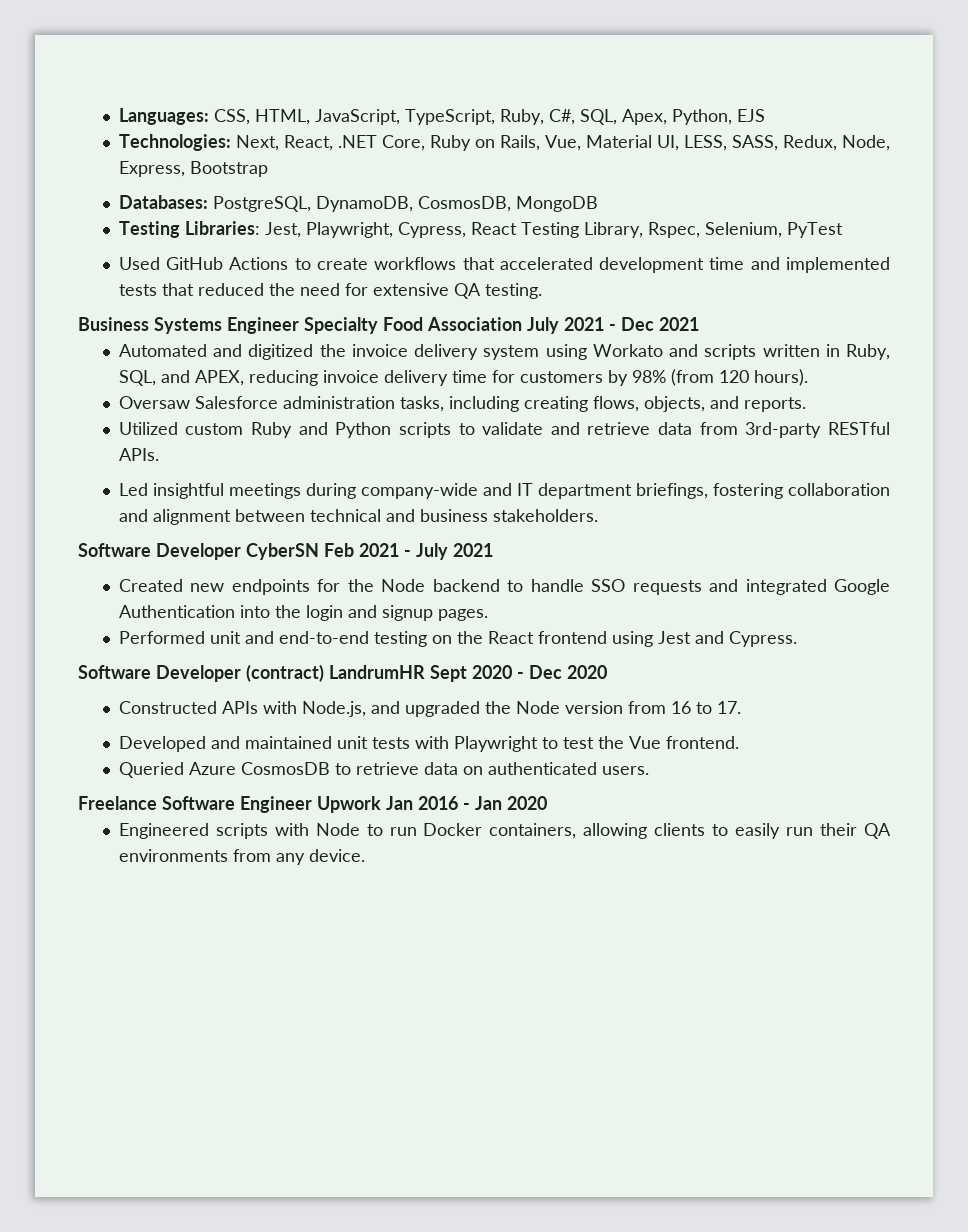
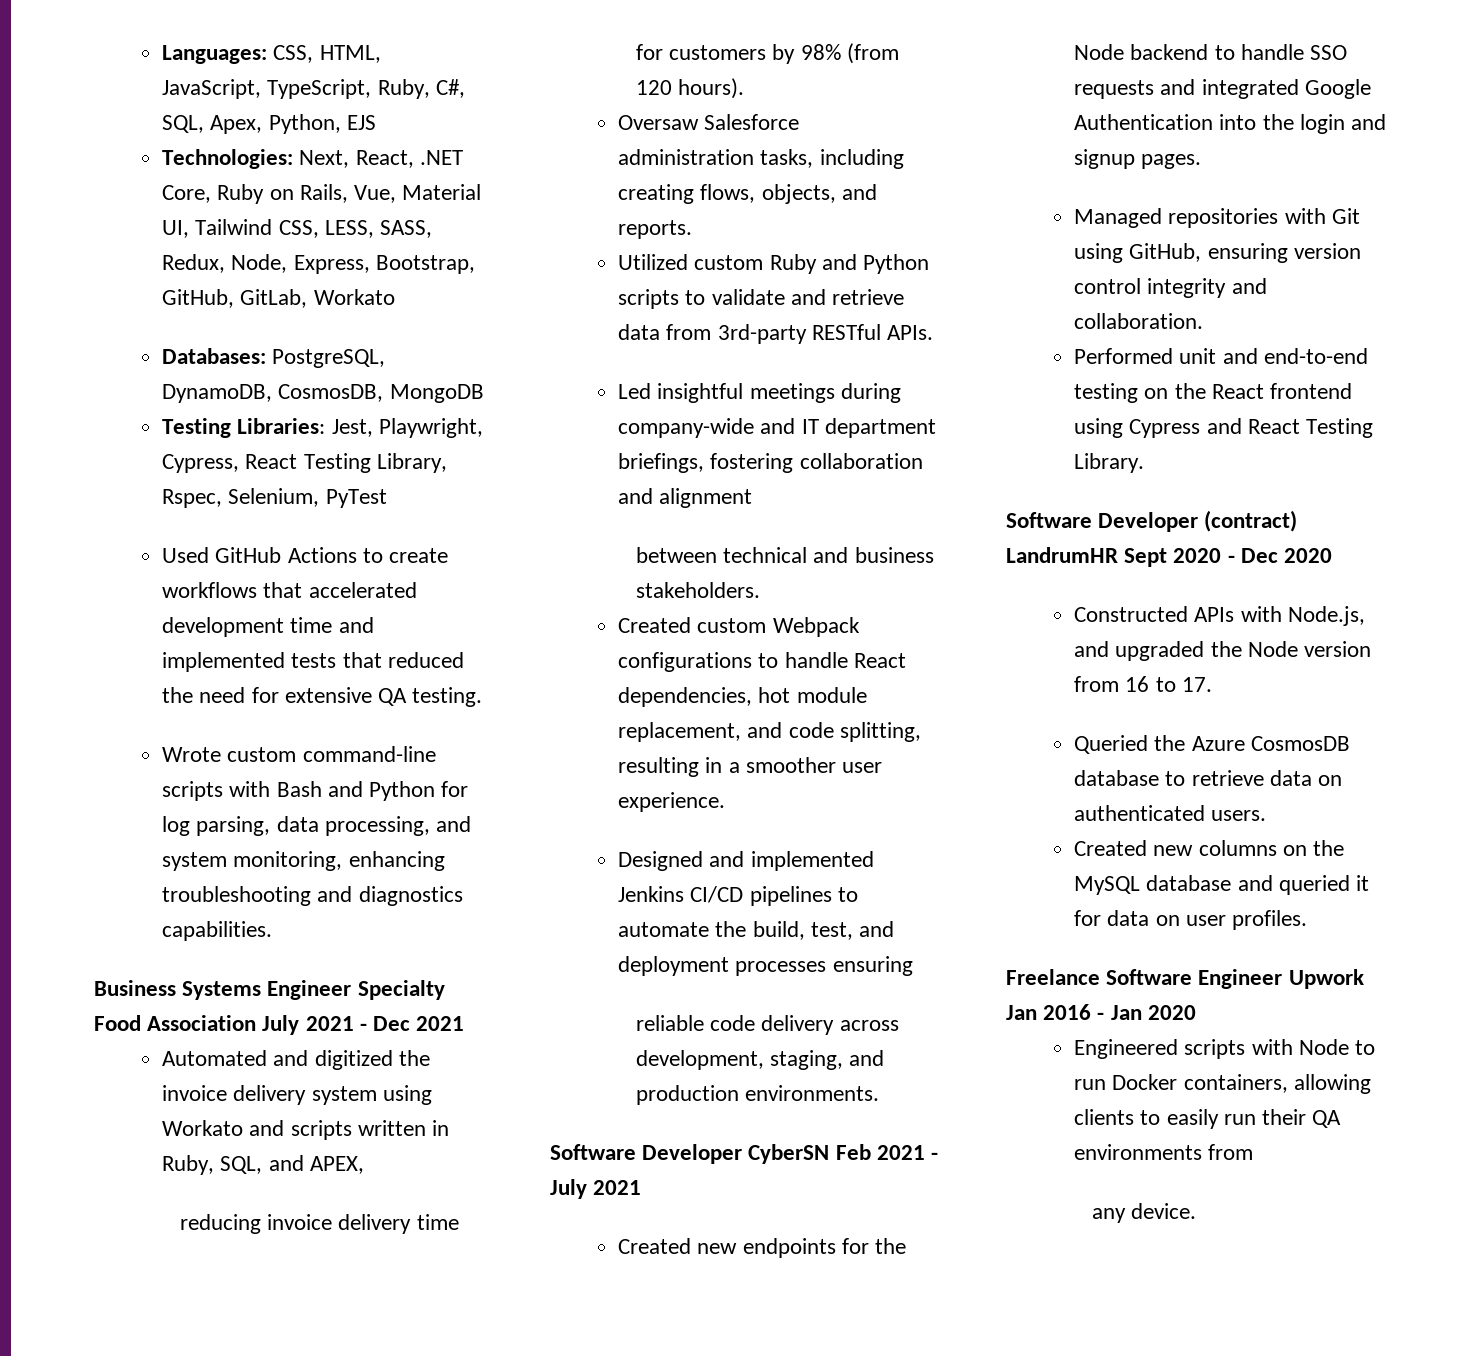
- Technologies: Next, React, .NET Core, Ruby on Rails, Vue, Material UI, LESS, SASS, Redux, Node, Express, Bootstrap
+ Technologies: Next, React, .NET Core, Ruby on Rails, Vue, Material UI, Tailwind CSS, LESS, SASS, Redux, Node, Express, Bootstrap, GitHub, GitLab, Workato
+ Wrote custom command-line scripts with Bash and Python for log parsing, data processing, and system monitoring, enhancing troubleshooting and diagnostics capabilities.
- Automated and digitized the invoice delivery system using Workato and scripts written in Ruby, SQL, and APEX, reducing invoice delivery time for customers by 98% (from 120 hours).
+ Automated and digitized the invoice delivery system using Workato and scripts written in Ruby, SQL, and APEX,
+ reducing invoice delivery time for customers by 98% (from 120 hours).
- Led insightful meetings during company-wide and IT department briefings, fostering collaboration and alignment between technical and business stakeholders.
+ Led insightful meetings during company-wide and IT department briefings, fostering collaboration and alignment
+ between technical and business stakeholders.
+ Created custom Webpack configurations to handle React dependencies, hot module replacement, and code splitting, resulting in a smoother user experience.
+ Designed and implemented Jenkins CI/CD pipelines to automate the build, test, and deployment processes ensuring
+ reliable code delivery across development, staging, and production environments.
+ Managed repositories with Git using GitHub, ensuring version control integrity and collaboration.
- Performed unit and end-to-end testing on the React frontend using Jest and Cypress.
+ Performed unit and end-to-end testing on the React frontend using Cypress and React Testing Library.
- Developed and maintained unit tests with Playwright to test the Vue frontend.
- Queried Azure CosmosDB to retrieve data on authenticated users.
+ Queried the Azure CosmosDB database to retrieve data on authenticated users.
+ Created new columns on the MySQL database and queried it for data on user profiles.
- Engineered scripts with Node to run Docker containers, allowing clients to easily run their QA environments from any device.
+ Engineered scripts with Node to run Docker containers, allowing clients to easily run their QA environments from
+ any device.

